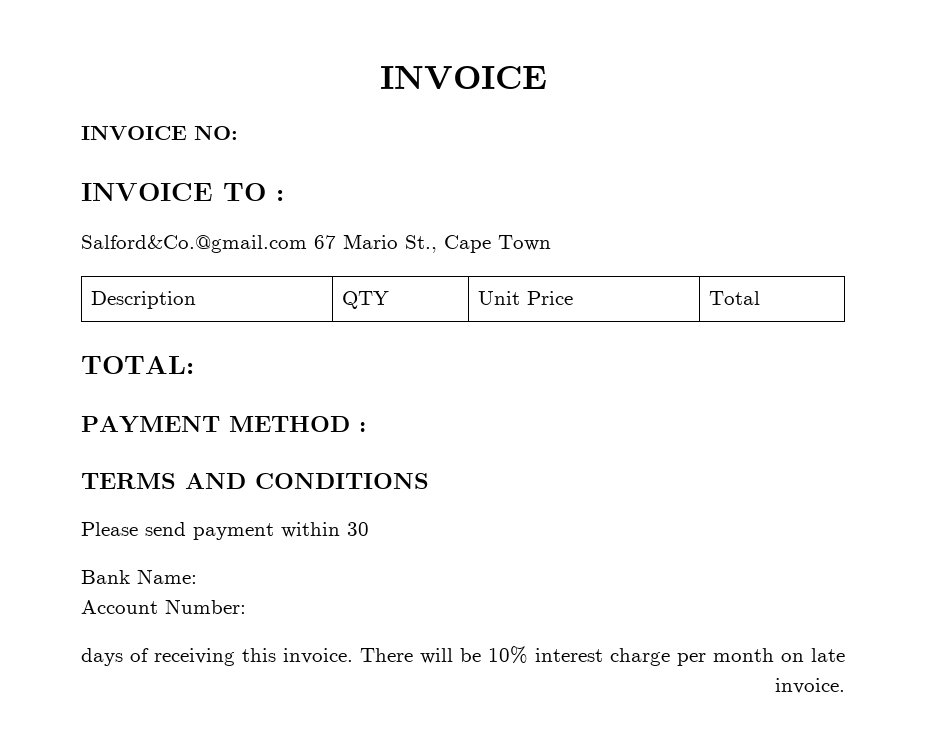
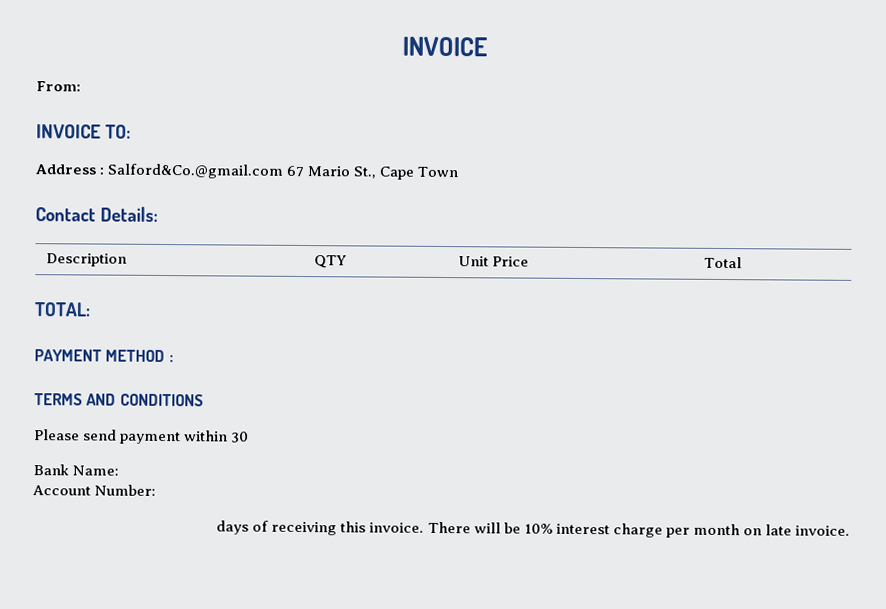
- INVOICE NO:
- INVOICE TO :
- Salford&Co.@gmail.com 67 Mario St., Cape Town
+ From:
+ INVOICE TO:
+ Address : Salford&Co.@gmail.com 67 Mario St., Cape Town
+ Contact Details:

